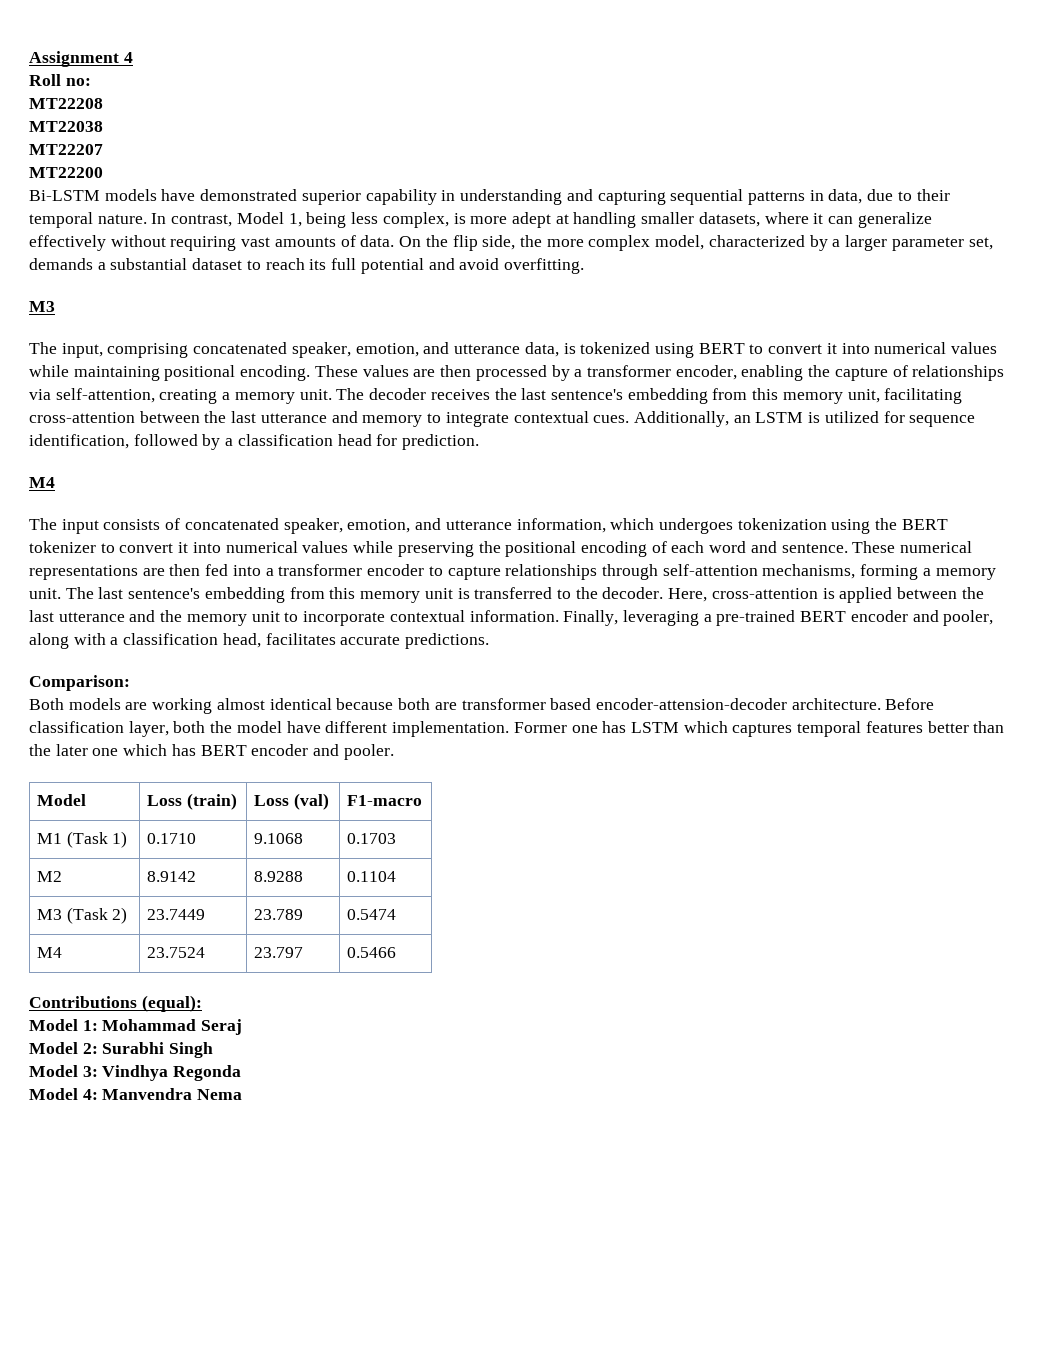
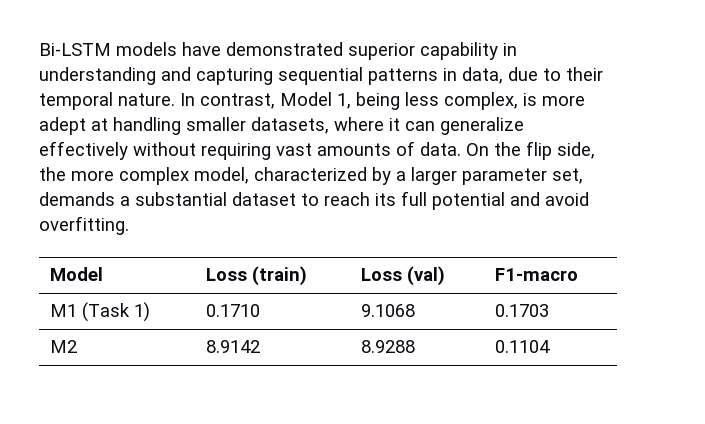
- Assignment 4
- Roll no:
- MT22208
- MT22038
- MT22207
- MT22200
  On the flip side, the more complex model, characterized by a larger parameter set, demands a substantial dataset to reach its full potential and avoid overfitting.
- M3
- The input, comprising concatenated speaker, emotion, and utterance data, is tokenized using BERT to convert it into numerical values while maintaining positional encoding. These values are then processed by a transformer encoder, enabling the capture of relationships via self-attention, creating a memory unit. The decoder receives the last sentence's embedding from this memory unit, facilitating cross-attention between the last utterance and memory to integrate contextual cues. Additionally, an LSTM is utilized for sequence identification, followed by a classification head for prediction.
- M4
- The input consists of concatenated speaker, emotion, and utterance information, which undergoes tokenization using the BERT tokenizer to convert it into numerical values while preserving the positional encoding of each word and sentence. These numerical representations are then fed into a transformer encoder to capture relationships through self-attention mechanisms, forming a memory unit. The last sentence's embedding from this memory unit is transferred to the decoder. Here, cross-attention is applied between the last utterance and the memory unit to incorporate contextual information. Finally, leveraging a pre-trained BERT encoder and pooler, along with a classification head, facilitates accurate predictions.
- Comparison:
- Both models are working almost identical because both are transformer based encoder-attension-decoder architecture. Before classification layer, both the model have different implementation. Former one has LSTM which captures temporal features better than the later one which has BERT encoder and pooler.
- M3 (Task 2) | 23.7449 | 23.789 | 0.5474
- M4 | 23.7524 | 23.797 | 0.5466
- Contributions (equal):
- Model 1: Mohammad Seraj
- Model 2: Surabhi Singh
- Model 3: Vindhya Regonda
- Model 4: Manvendra Nema

